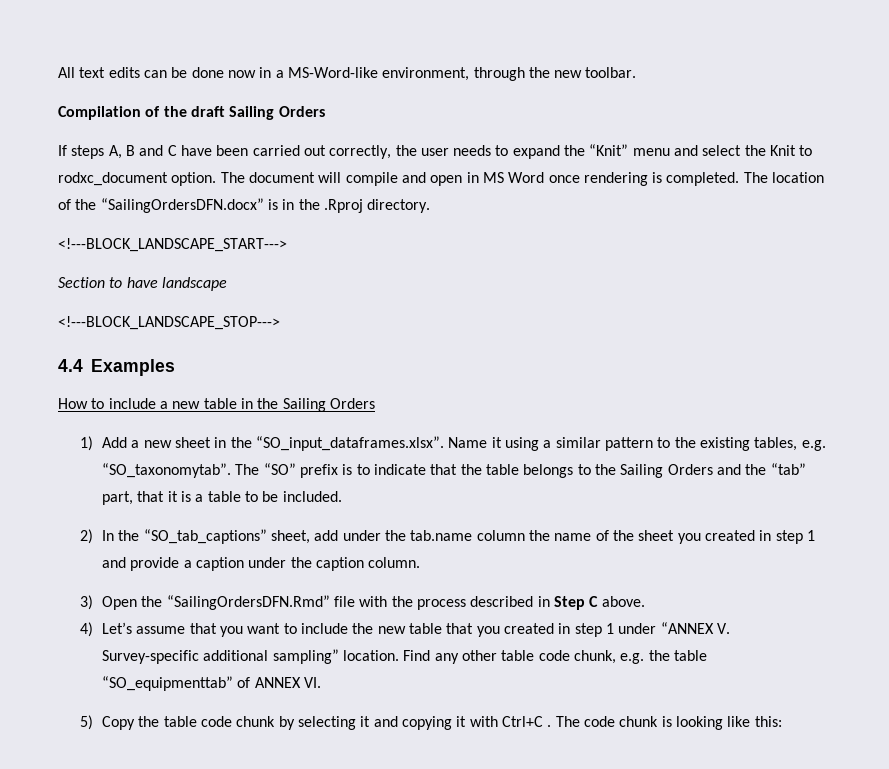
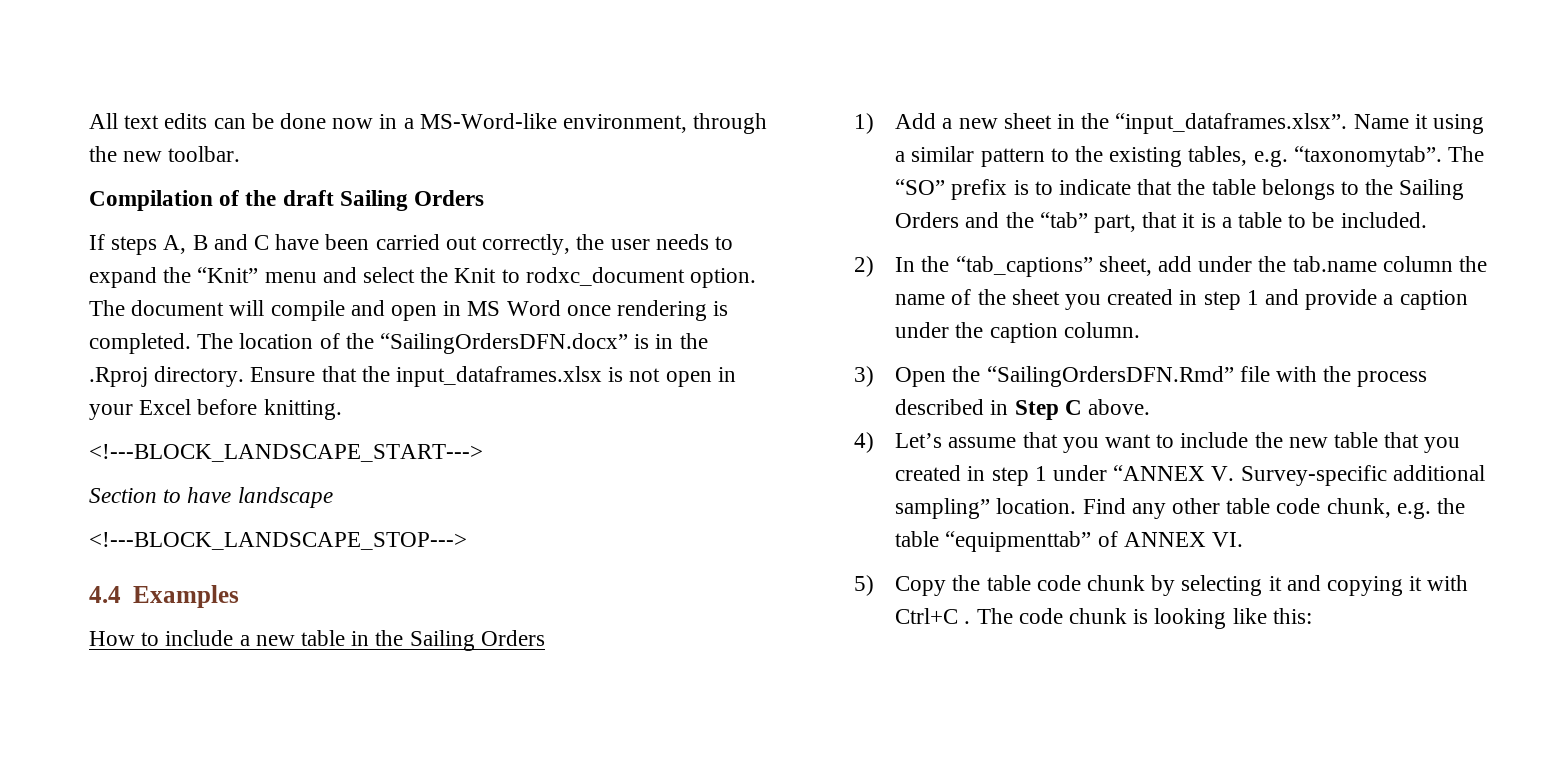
+ Ensure that the input_dataframes.xlsx is not open in your Excel before knitting.
- 1) Add a new sheet in the “SO_input_dataframes.xlsx”. Name it using a similar pattern to the existing tables, e.g. “SO_taxonomytab”.
+ 1) Add a new sheet in the “input_dataframes.xlsx”. Name it using a similar pattern to the existing tables, e.g. “taxonomytab”.
- 2) In the “SO_tab_captions” sheet, add under the tab.name column the name of the sheet you created in step 1 and provide a caption under the caption column.
+ 2) In the “tab_captions” sheet, add under the tab.name column the name of the sheet you created in step 1 and provide a caption under the caption column.
- Find any other table code chunk, e.g. the table “SO_equipmenttab” of ANNEX VI.
+ Find any other table code chunk, e.g. the table “equipmenttab” of ANNEX VI.

